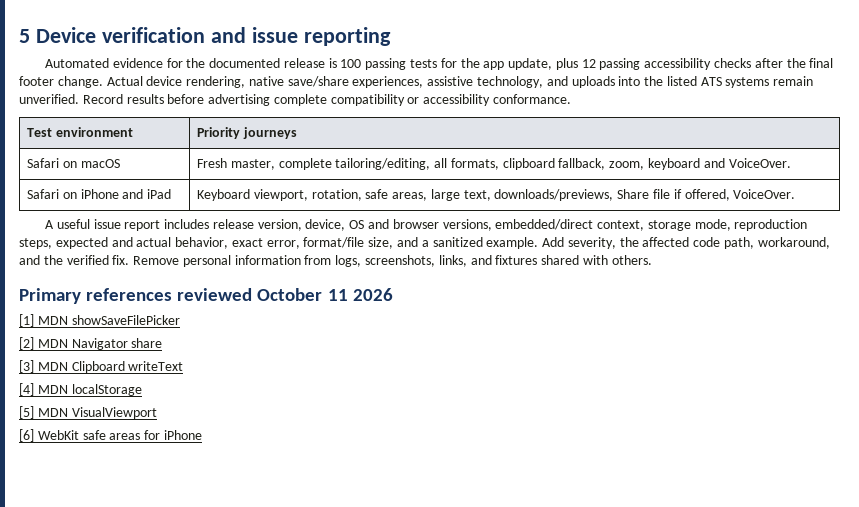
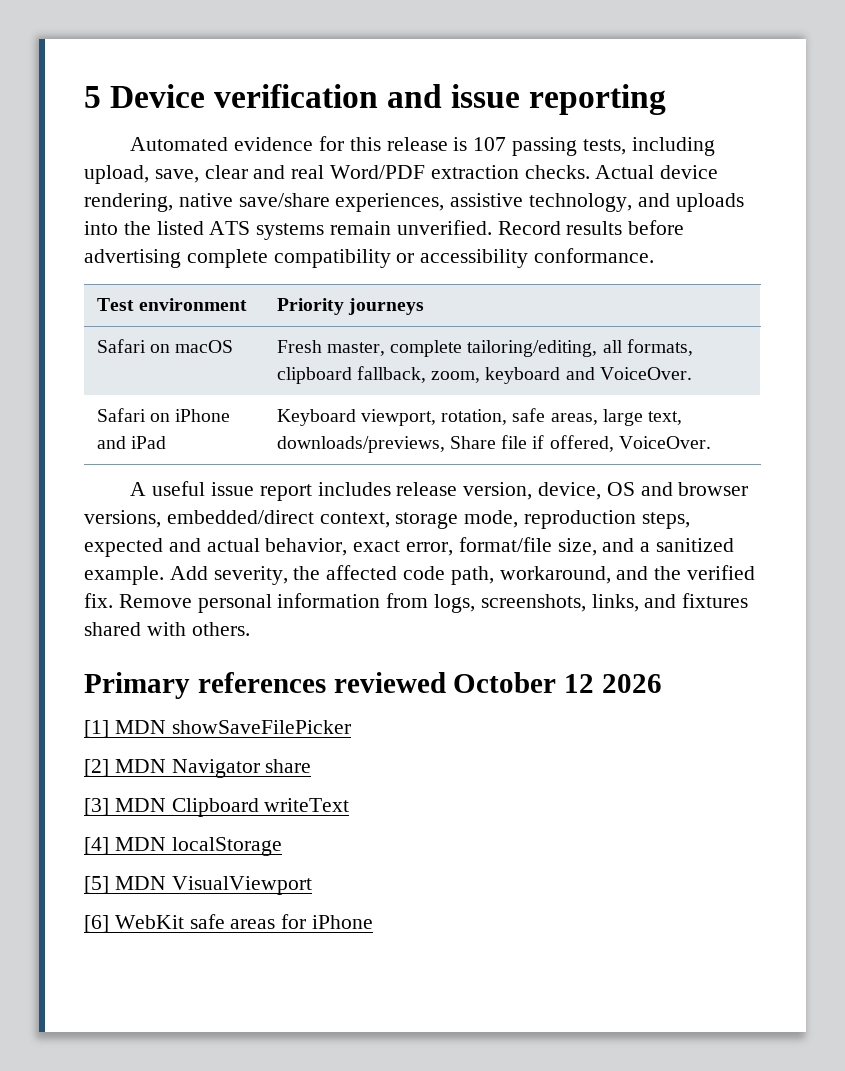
- Automated evidence for the documented release is 100 passing tests for the app update, plus 12 passing accessibility checks after the final footer change.
+ Automated evidence for this release is 107 passing tests, including upload, save, clear and real Word/PDF extraction checks.
- Primary references reviewed October 11 2026
+ Primary references reviewed October 12 2026

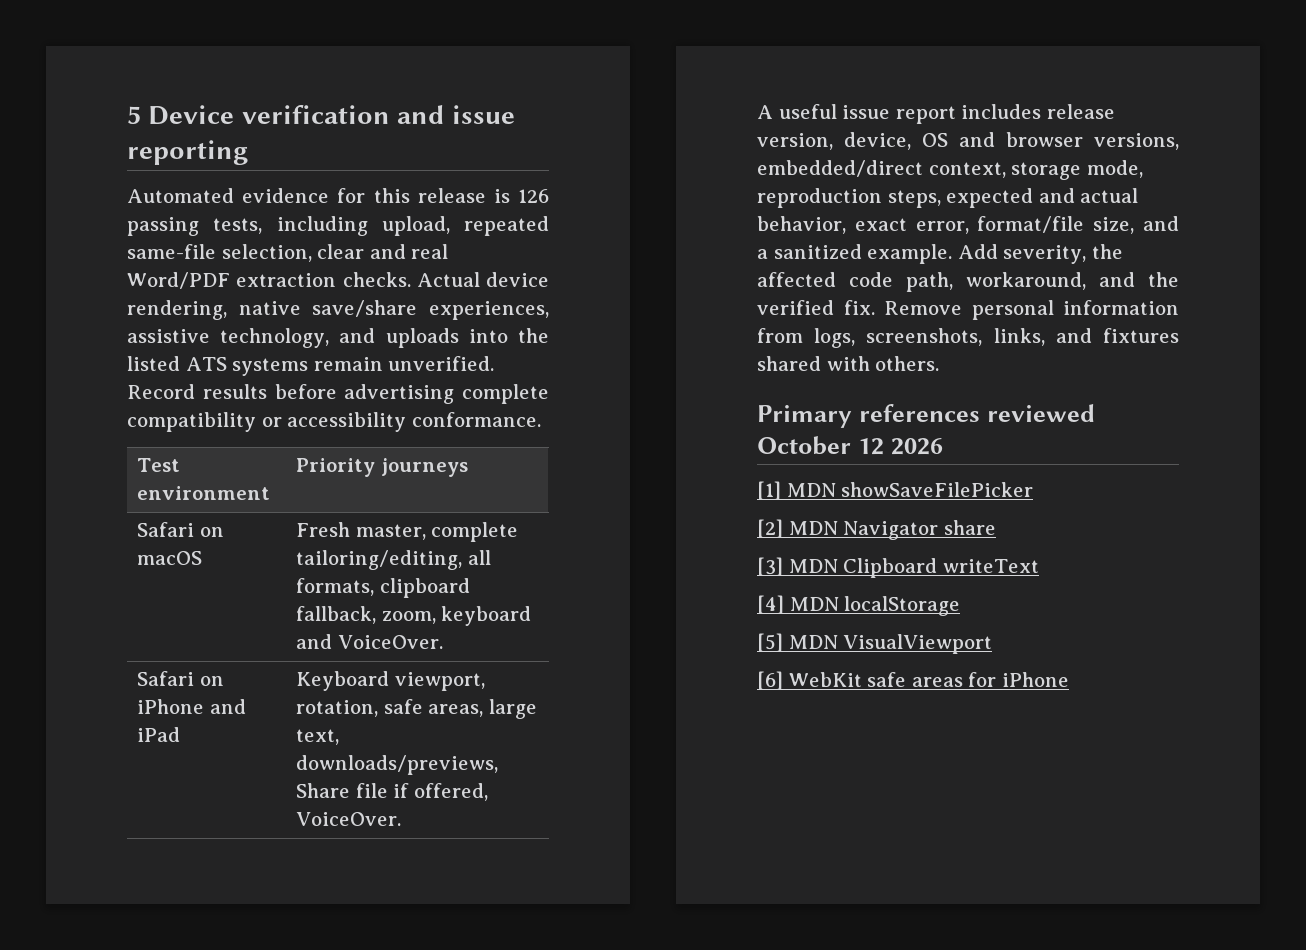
- Automated evidence for this release is 107 passing tests, including upload, save, clear and real Word/PDF extraction checks.
+ Automated evidence for this release is 126 passing tests, including upload, repeated same-file selection, clear and real Word/PDF extraction checks.

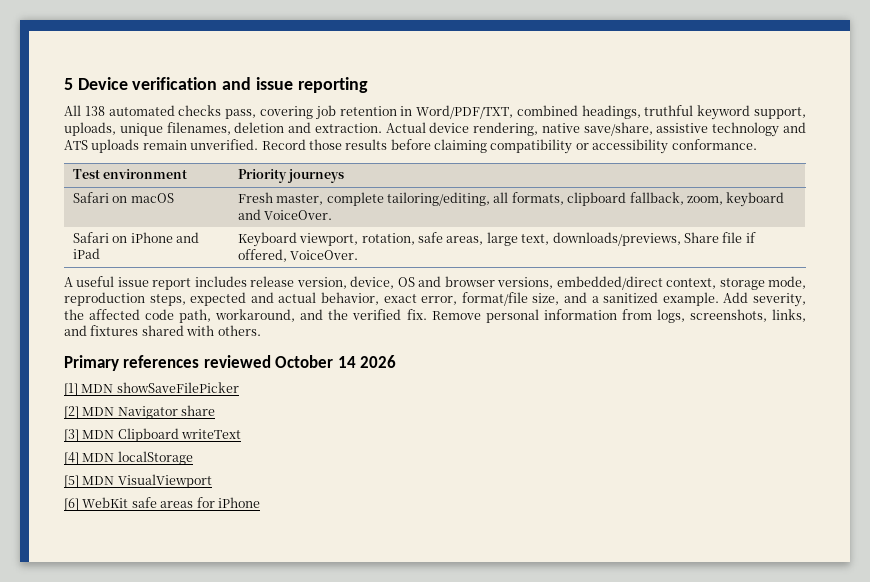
- Automated evidence for this release is 126 passing tests, including upload, repeated same-file selection, clear and real Word/PDF extraction checks. Actual device rendering, native save/share experiences, assistive technology, and uploads into the listed ATS systems remain unverified.
+ All 138 automated checks pass, covering job retention in Word/PDF/TXT, combined headings, truthful keyword support, uploads, unique filenames, deletion and extraction. Actual device rendering, native save/share, assistive technology and ATS uploads remain unverified.
- Record results before advertising complete compatibility or accessibility conformance.
+ Record those results before claiming compatibility or accessibility conformance.
- Primary references reviewed October 12 2026
+ Primary references reviewed October 14 2026

